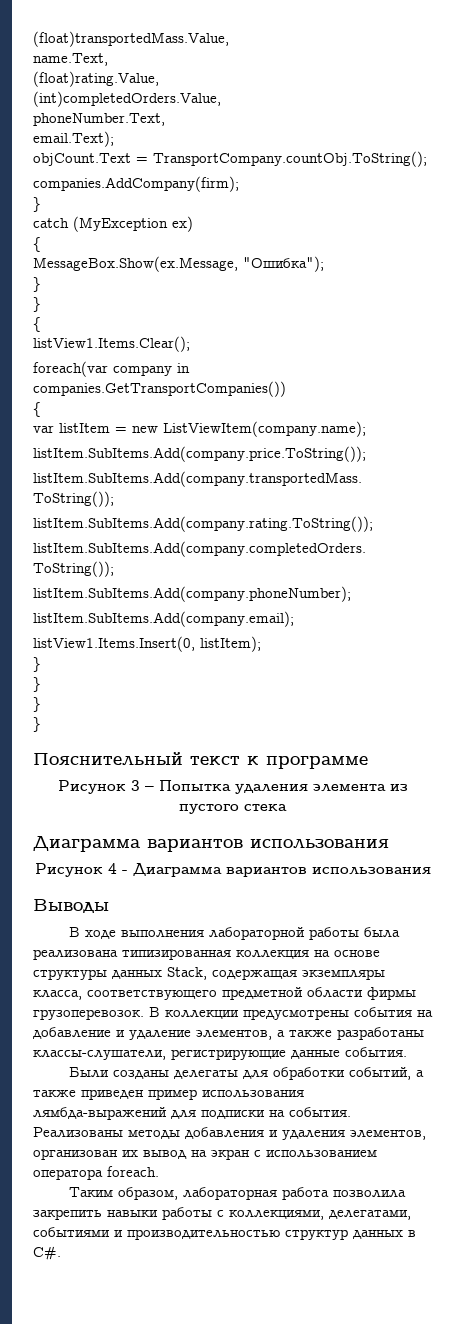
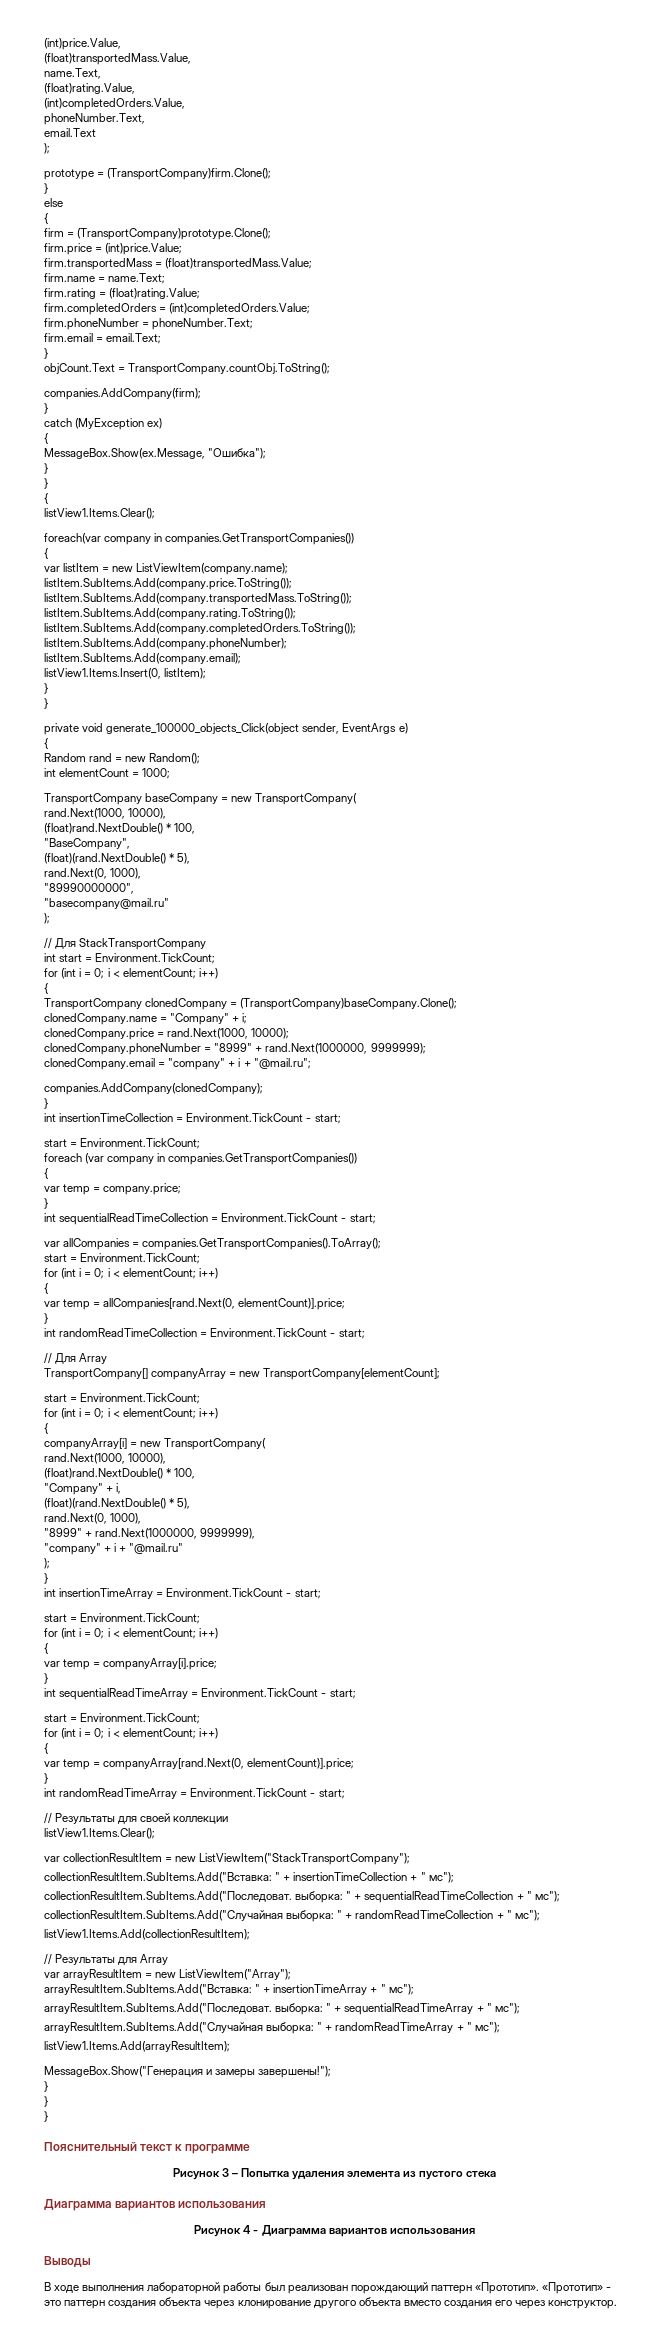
+ (int)price.Value,
- email.Text);
+ email.Text
+ );
+ prototype = (TransportCompany)firm.Clone();
+ }
+ else
+ {
+ firm = (TransportCompany)prototype.Clone();
+ firm.price = (int)price.Value;
+ firm.transportedMass = (float)transportedMass.Value;
+ firm.name = name.Text;
+ firm.rating = (float)rating.Value;
+ firm.completedOrders = (int)completedOrders.Value;
+ firm.phoneNumber = phoneNumber.Text;
+ firm.email = email.Text;
+ }
+ private void generate_100000_objects_Click(object sender, EventArgs e)
+ {
+ Random rand = new Random();
+ int elementCount = 1000;
+ TransportCompany baseCompany = new TransportCompany(
+ rand.Next(1000, 10000),
+ (float)rand.NextDouble() * 100,
+ "BaseCompany",
+ (float)(rand.NextDouble() * 5),
+ rand.Next(0, 1000),
+ "89990000000",
+ "basecompany@mail.ru"
+ );
+ // Для StackTransportCompany
+ int start = Environment.TickCount;
+ for (int i = 0; i < elementCount; i++)
+ {
+ TransportCompany clonedCompany = (TransportCompany)baseCompany.Clone();
+ clonedCompany.name = "Company" + i;
+ clonedCompany.price = rand.Next(1000, 10000);
+ clonedCompany.phoneNumber = "8999" + rand.Next(1000000, 9999999);
+ clonedCompany.email = "company" + i + "@mail.ru";
+ companies.AddCompany(clonedCompany);
+ }
+ int insertionTimeCollection = Environment.TickCount - start;
+ start = Environment.TickCount;
+ foreach (var company in companies.GetTransportCompanies())
+ {
+ var temp = company.price;
+ }
+ int sequentialReadTimeCollection = Environment.TickCount - start;
+ var allCompanies = companies.GetTransportCompanies().ToArray();
+ start = Environment.TickCount;
+ for (int i = 0; i < elementCount; i++)
+ {
+ var temp = allCompanies[rand.Next(0, elementCount)].price;
+ }
+ int randomReadTimeCollection = Environment.TickCount - start;
+ // Для Array
+ TransportCompany[] companyArray = new TransportCompany[elementCount];
+ start = Environment.TickCount;
+ for (int i = 0; i < elementCount; i++)
+ {
+ companyArray[i] = new TransportCompany(
+ rand.Next(1000, 10000),
+ (float)rand.NextDouble() * 100,
+ "Company" + i,
+ (float)(rand.NextDouble() * 5),
+ rand.Next(0, 1000),
+ "8999" + rand.Next(1000000, 9999999),
+ "company" + i + "@mail.ru"
+ );
+ }
+ int insertionTimeArray = Environment.TickCount - start;
+ start = Environment.TickCount;
+ for (int i = 0; i < elementCount; i++)
+ {
+ var temp = companyArray[i].price;
+ }
+ int sequentialReadTimeArray = Environment.TickCount - start;
+ start = Environment.TickCount;
+ for (int i = 0; i < elementCount; i++)
+ {
+ var temp = companyArray[rand.Next(0, elementCount)].price;
+ }
+ int randomReadTimeArray = Environment.TickCount - start;
+ // Результаты для своей коллекции
+ listView1.Items.Clear();
+ var collectionResultItem = new ListViewItem("StackTransportCompany");
+ collectionResultItem.SubItems.Add("Вставка: " + insertionTimeCollection + " мс");
+ collectionResultItem.SubItems.Add("Последоват. выборка: " + sequentialReadTimeCollection + " мс");
+ collectionResultItem.SubItems.Add("Случайная выборка: " + randomReadTimeCollection + " мс");
+ listView1.Items.Add(collectionResultItem);
+ // Результаты для Array
+ var arrayResultItem = new ListViewItem("Array");
+ arrayResultItem.SubItems.Add("Вставка: " + insertionTimeArray + " мс");
+ arrayResultItem.SubItems.Add("Последоват. выборка: " + sequentialReadTimeArray + " мс");
+ arrayResultItem.SubItems.Add("Случайная выборка: " + randomReadTimeArray + " мс");
+ listView1.Items.Add(arrayResultItem);
+ MessageBox.Show("Генерация и замеры завершены!");
+ }
- В ходе выполнения лабораторной работы была реализована типизированная коллекция на основе структуры данных Stack, содержащая экземпляры класса, соответствующего предметной области фирмы грузоперевозок. В коллекции предусмотрены события на добавление и удаление элементов, а также разработаны классы-слушатели, регистрирующие данные события.
- Были созданы делегаты для обработки событий, а также приведен пример использования лямбда-выражений для подписки на события. Реализованы методы добавления и удаления элементов, организован их вывод на экран с использованием оператора foreach.
- Таким образом, лабораторная работа позволила закрепить навыки работы с коллекциями, делегатами, событиями и производительностью структур данных в C#.
+ В ходе выполнения лабораторной работы был реализован порождающий паттерн «Прототип». «Прототип» - это паттерн создания объекта через клонирование другого объекта вместо создания его через конструктор.

